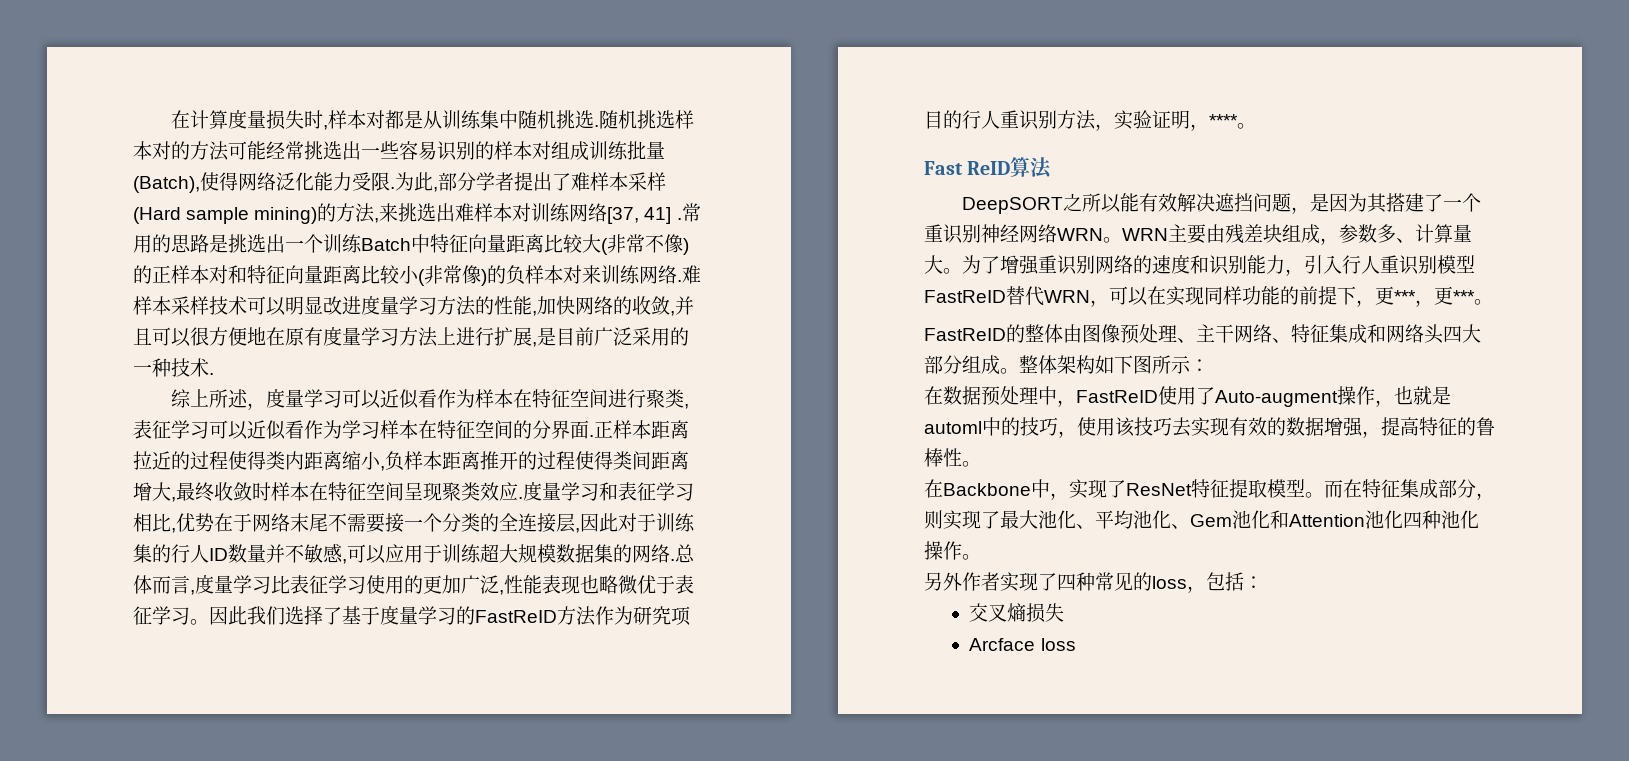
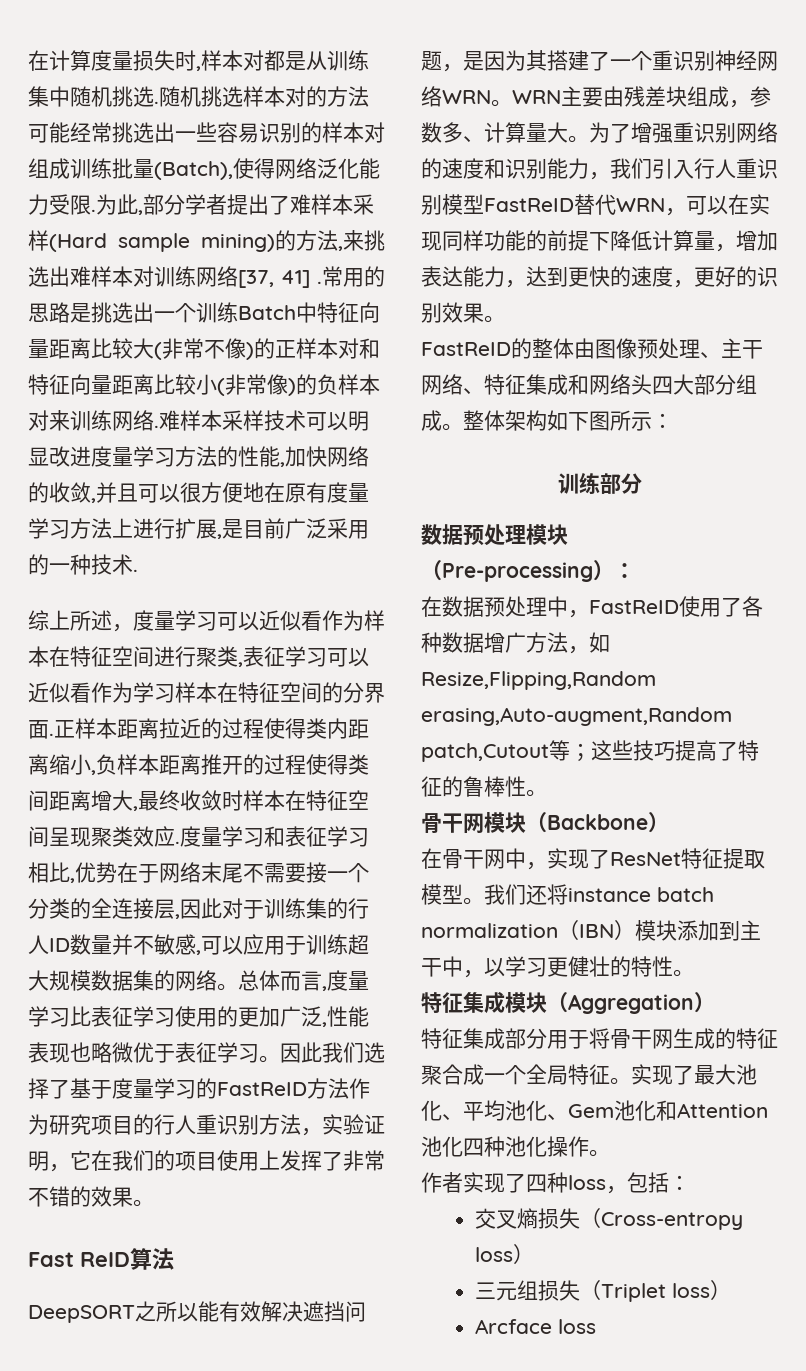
- 度量学习和表征学习相比,优势在于网络末尾不需要接一个分类的全连接层,因此对于训练集的行人ID数量并不敏感,可以应用于训练超大规模数据集的网络.
+ 度量学习和表征学习相比,优势在于网络末尾不需要接一个分类的全连接层,因此对于训练集的行人ID数量并不敏感,可以应用于训练超大规模数据集的网络。
- 因此我们选择了基于度量学习的FastReID方法作为研究项目的行人重识别方法，实验证明，****。
+ 因此我们选择了基于度量学习的FastReID方法作为研究项目的行人重识别方法，实验证明，它在我们的项目使用上发挥了非常不错的效果。
- 为了增强重识别网络的速度和识别能力，引入行人重识别模型FastReID替代WRN，可以在实现同样功能的前提下，更***，更***。
+ 为了增强重识别网络的速度和识别能力，我们引入行人重识别模型FastReID替代WRN，可以在实现同样功能的前提下降低计算量，增加表达能力，达到更快的速度，更好的识别效果。
+ 训练部分
+ 数据预处理模块（Pre-processing）：
- 在数据预处理中，FastReID使用了Auto-augment操作，也就是automl中的技巧，使用该技巧去实现有效的数据增强，提高特征的鲁棒性。
+ 在数据预处理中，FastReID使用了各种数据增广方法，如Resize,Flipping,Random erasing,Auto-augment,Random patch,Cutout等；这些技巧提高了特征的鲁棒性。
- 在Backbone中，实现了ResNet特征提取模型。
+ 骨干网模块（Backbone）
+ 在骨干网中，实现了ResNet特征提取模型。
- 而在特征集成部分，则实现了最大池化、平均池化、Gem池化和Attention池化四种池化操作。
+ 我们还将instance batch normalization（IBN）模块添加到主干中，以学习更健壮的特性。
+ 特征集成模块（Aggregation）
+ 特征集成部分用于将骨干网生成的特征聚合成一个全局特征。实现了最大池化、平均池化、Gem池化和Attention池化四种池化操作。
- 另外作者实现了四种常见的loss，包括：
+ 作者实现了四种loss，包括：
- 交叉熵损失
+ 交叉熵损失（Cross-entropy loss）
+ 三元组损失（Triplet loss）

